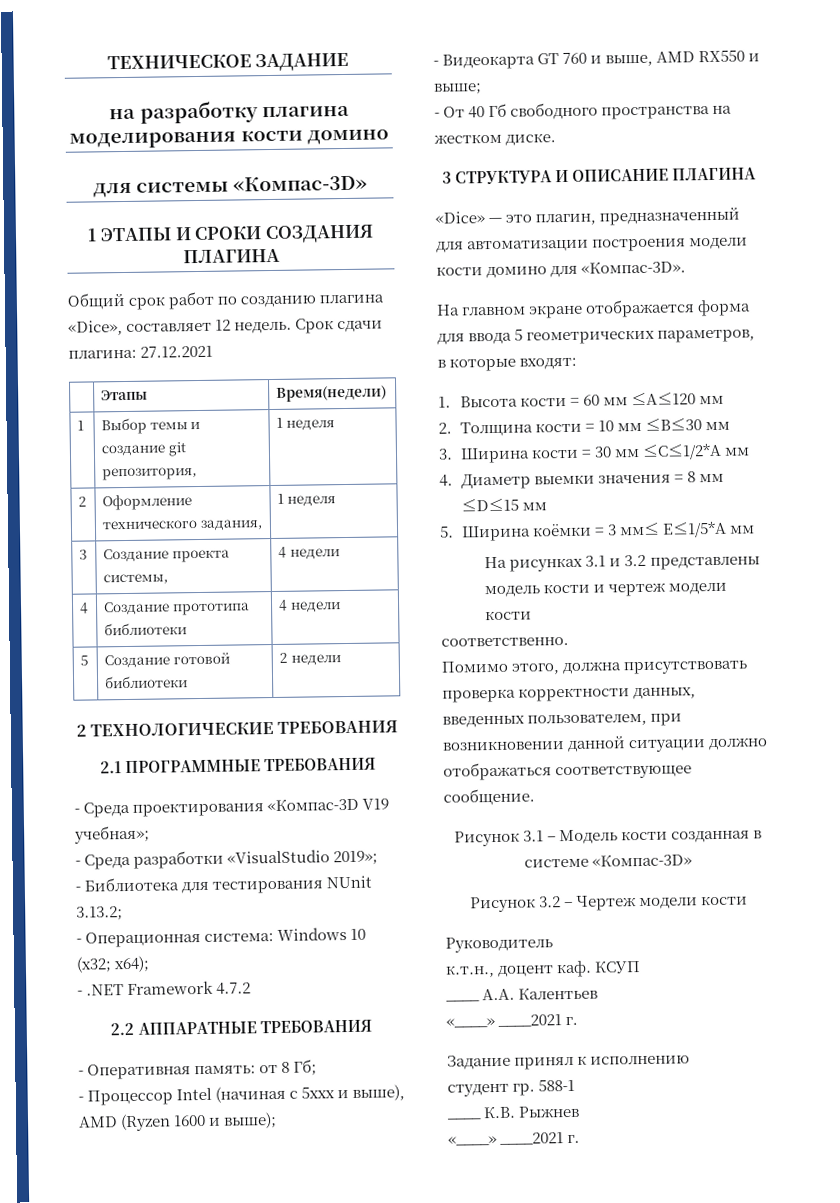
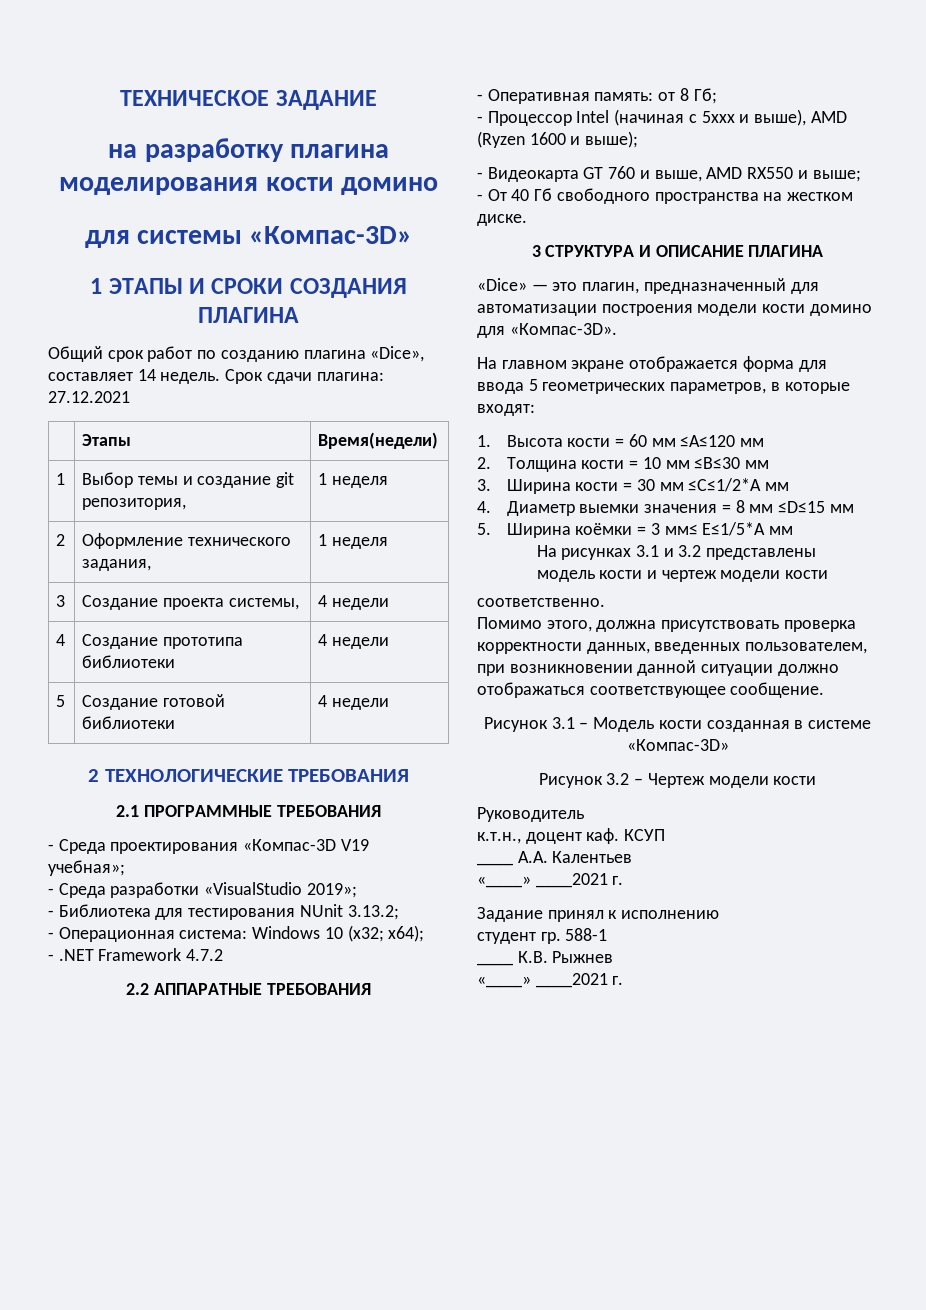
- Общий срок работ по созданию плагина «Dice», составляет 12 недель.
+ Общий срок работ по созданию плагина «Dice», составляет 14 недель.
- 5 | Создание готовой библиотеки | 2 недели
+ 5 | Создание готовой библиотеки | 4 недели

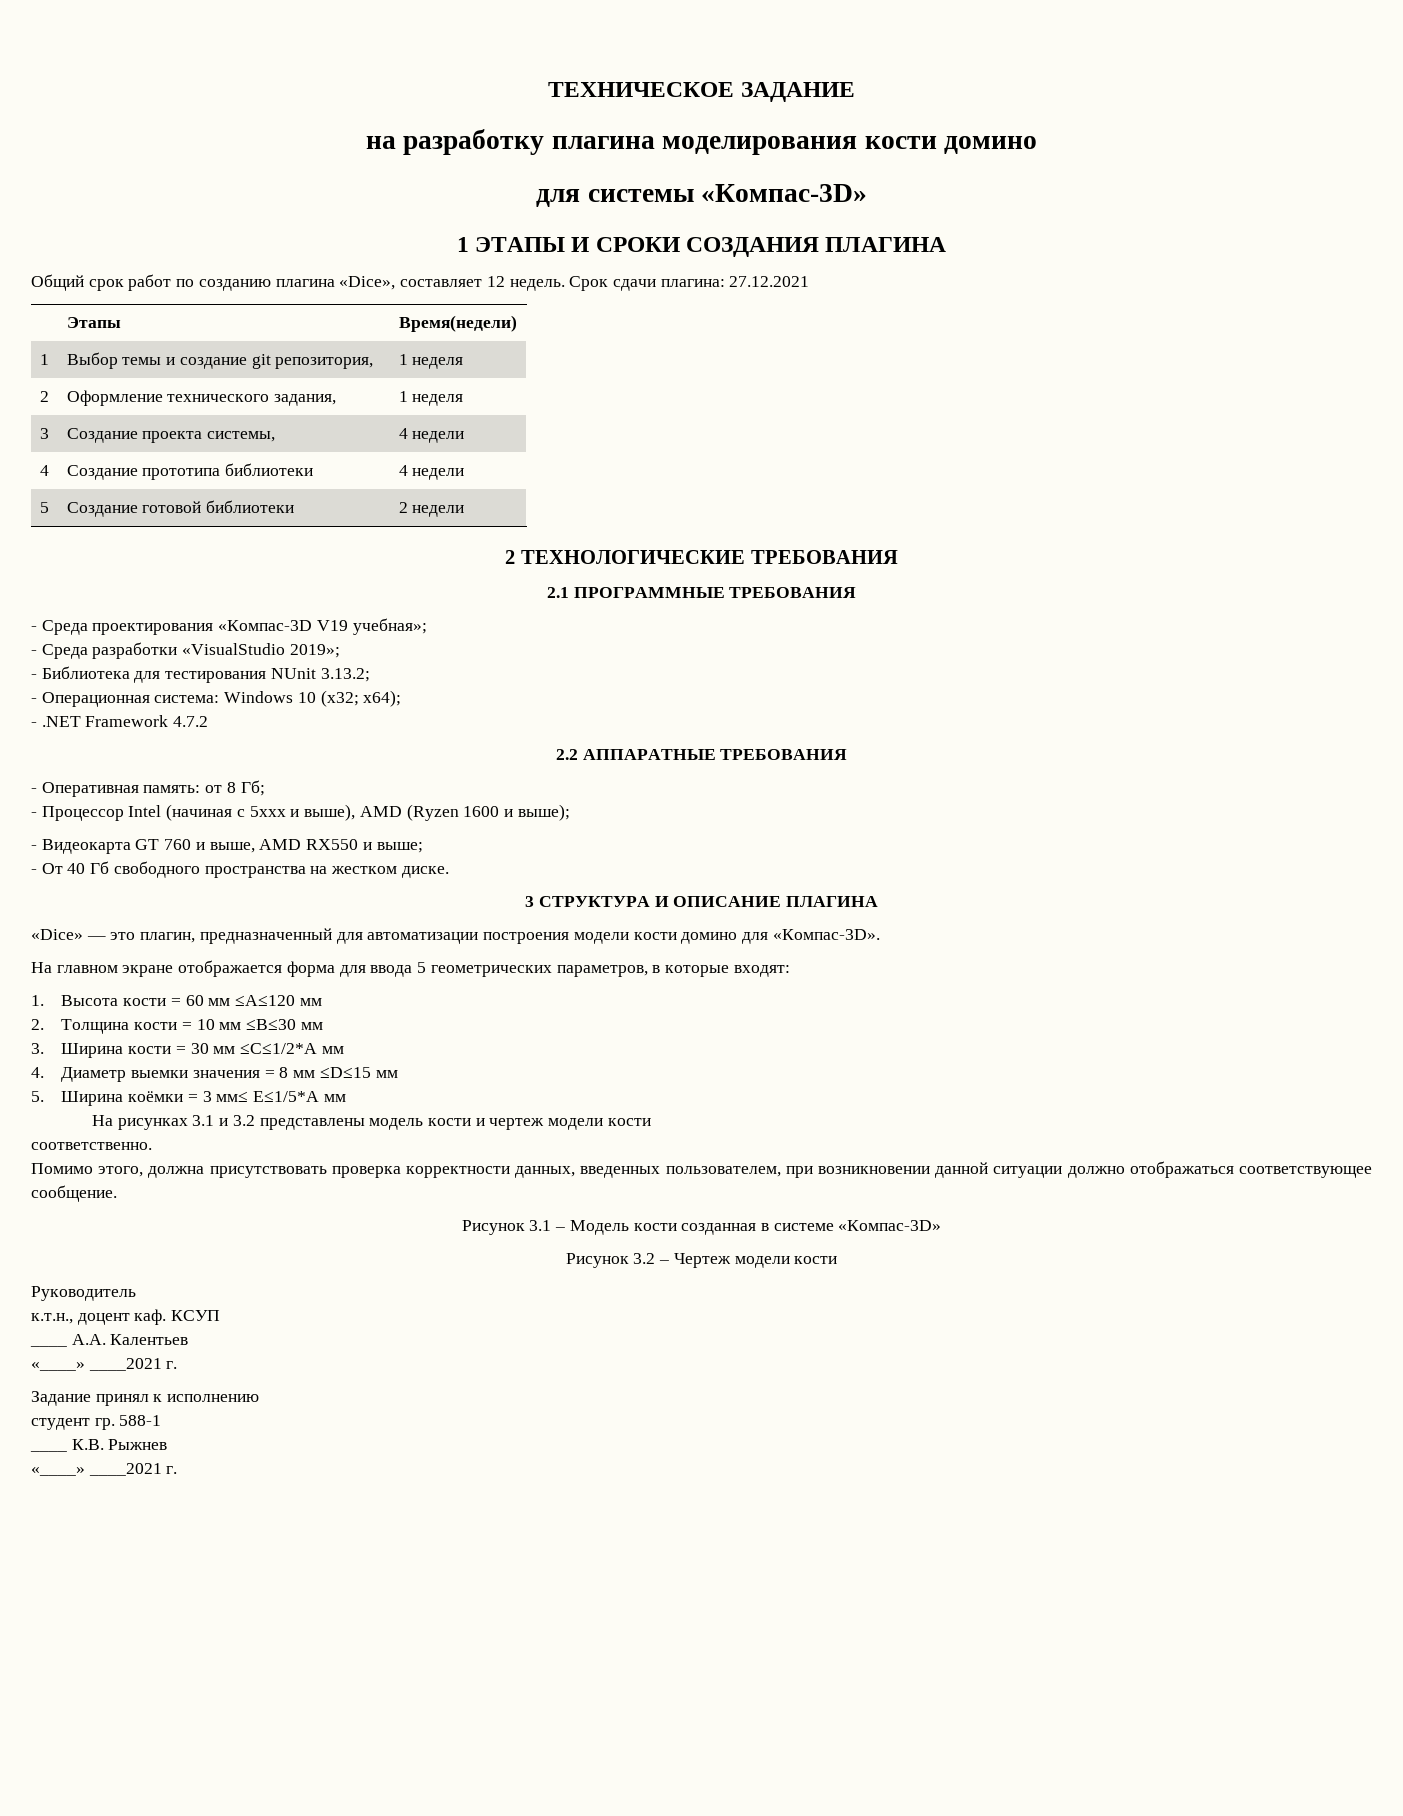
- Общий срок работ по созданию плагина «Dice», составляет 14 недель.
+ Общий срок работ по созданию плагина «Dice», составляет 12 недель.
- 5 | Создание готовой библиотеки | 4 недели
+ 5 | Создание готовой библиотеки | 2 недели

